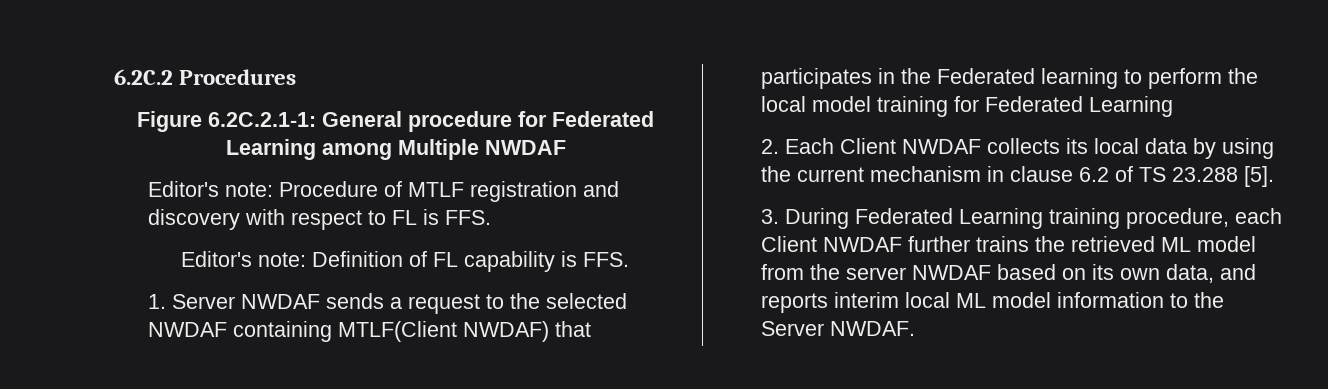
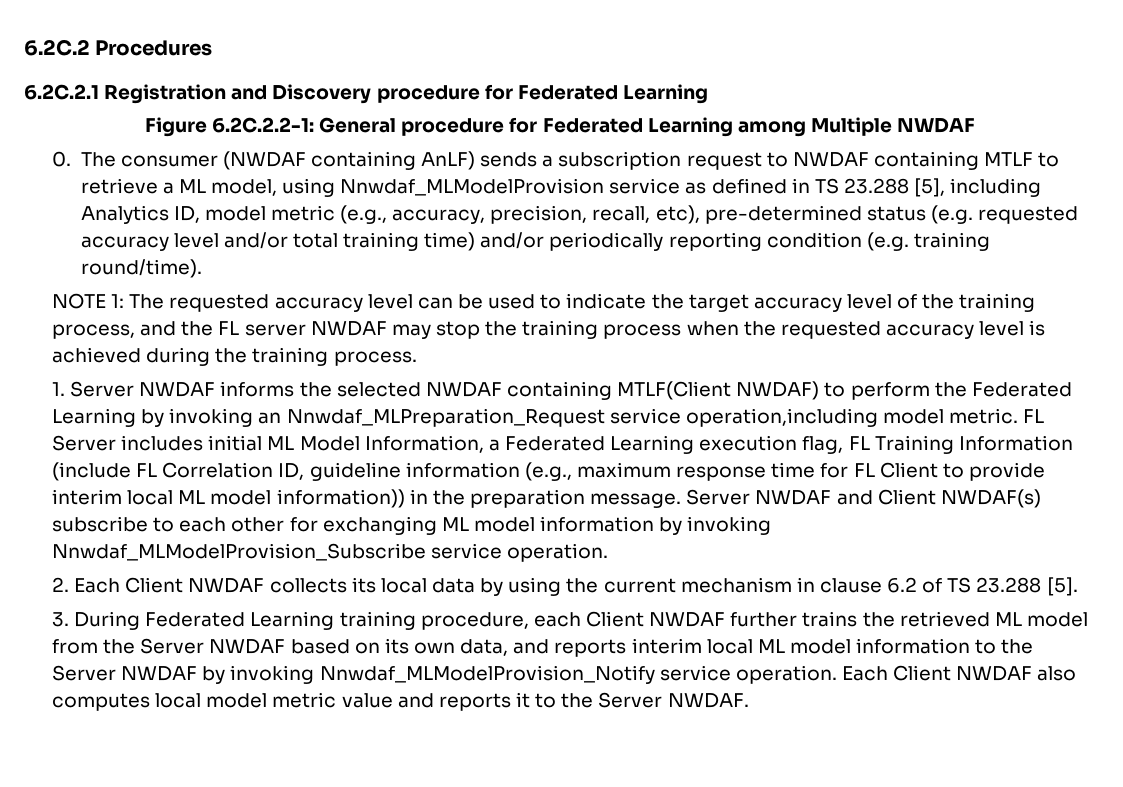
+ 6.2C.2.1 Registration and Discovery procedure for Federated Learning
- Figure 6.2C.2.1-1: General procedure for Federated Learning among Multiple NWDAF
+ Figure 6.2C.2.2-1: General procedure for Federated Learning among Multiple NWDAF
- Editor's note: Procedure of MTLF registration and discovery with respect to FL is FFS.
- Editor's note: Definition of FL capability is FFS.
+ 0. The consumer (NWDAF containing AnLF) sends a subscription request to NWDAF containing MTLF to retrieve a ML model, using Nnwdaf_MLModelProvision service as defined in TS 23.288 [5], including Analytics ID, model metric (e.g., accuracy, precision, recall, etc), pre-determined status (e.g. requested accuracy level and/or total training time) and/or periodically reporting condition (e.g. training round/time).
+ NOTE 1: The requested accuracy level can be used to indicate the target accuracy level of the training process, and the FL server NWDAF may stop the training process when the requested accuracy level is achieved during the training process.
- 1. Server NWDAF sends a request to the selected NWDAF containing MTLF(Client NWDAF) that participates in the Federated learning to perform the local model training for Federated Learning
+ 1. Server NWDAF informs the selected NWDAF containing MTLF(Client NWDAF) to perform the Federated Learning by invoking an Nnwdaf_MLPreparation_Request service operation,including model metric. FL Server includes initial ML Model Information, a Federated Learning execution flag, FL Training Information (include FL Correlation ID, guideline information (e.g., maximum response time for FL Client to provide interim local ML model information)) in the preparation message. Server NWDAF and Client NWDAF(s) subscribe to each other for exchanging ML model information by invoking Nnwdaf_MLModelProvision_Subscribe service operation.
- 3. During Federated Learning training procedure, each Client NWDAF further trains the retrieved ML model from the server NWDAF based on its own data, and reports interim local ML model information to the Server NWDAF.
+ 3. During Federated Learning training procedure, each Client NWDAF further trains the retrieved ML model from the Server NWDAF based on its own data, and reports interim local ML model information to the Server NWDAF by invoking Nnwdaf_MLModelProvision_Notify service operation. Each Client NWDAF also computes local model metric value and reports it to the Server NWDAF.

